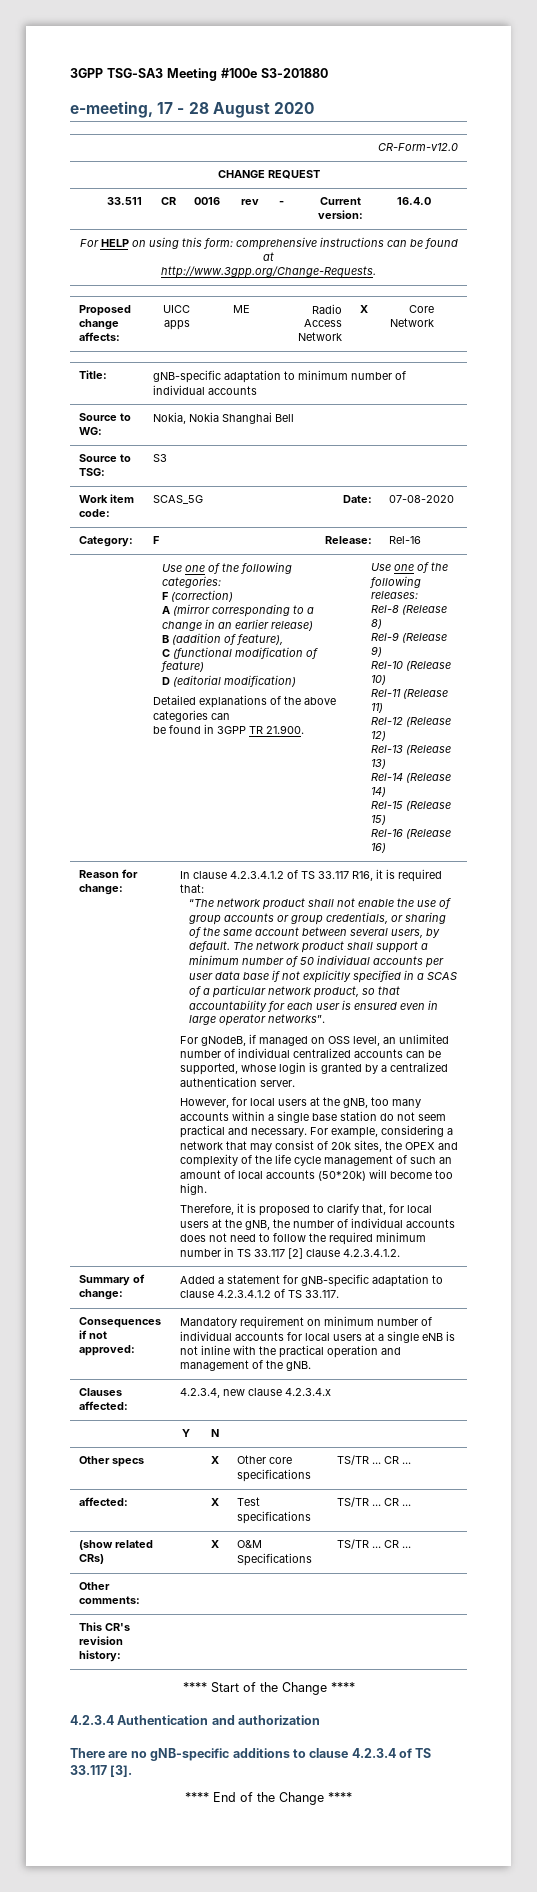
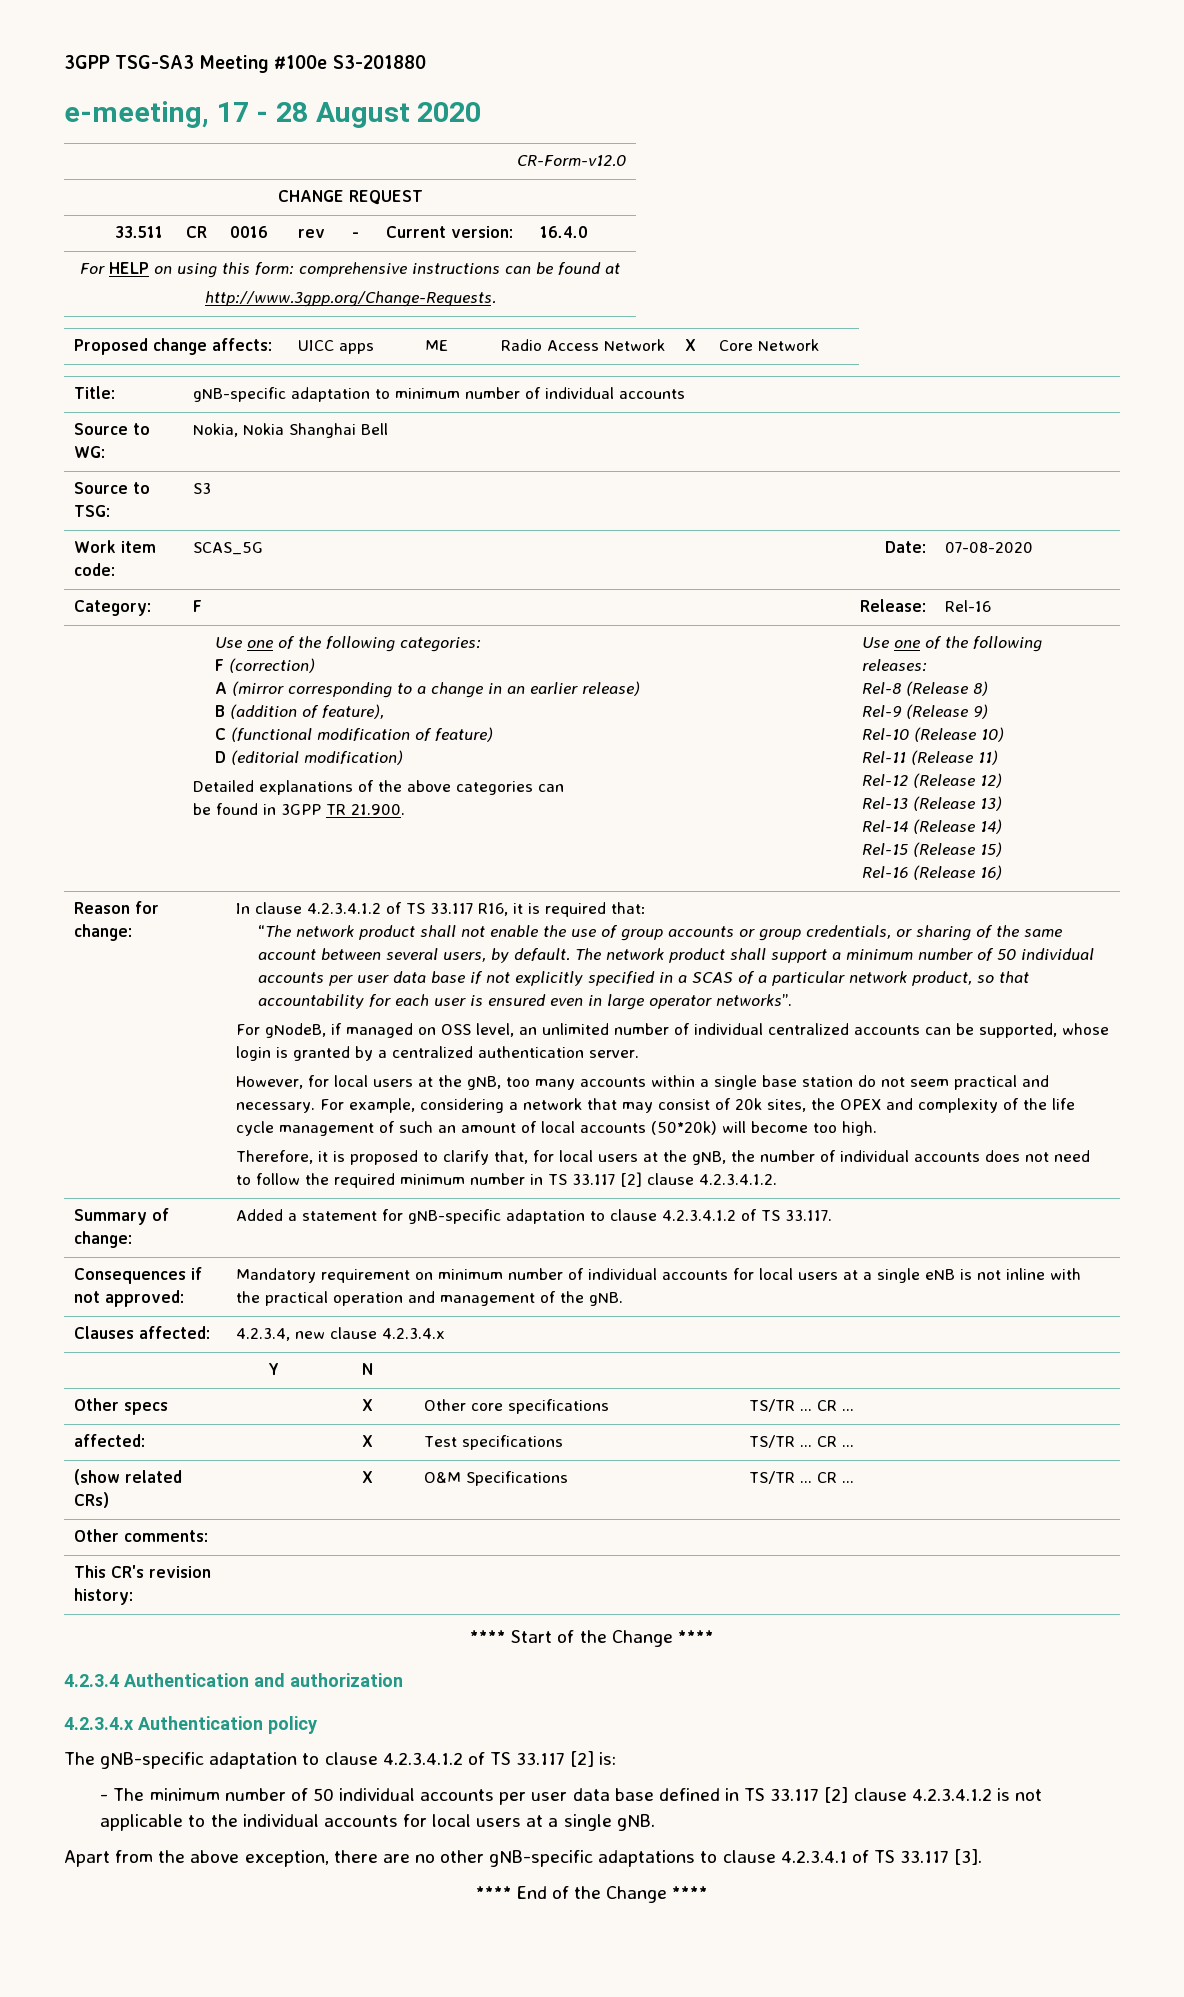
- There are no gNB-specific additions to clause 4.2.3.4 of TS 33.117 [3].
+ 4.2.3.4.x Authentication policy
+ The gNB-specific adaptation to clause 4.2.3.4.1.2 of TS 33.117 [2] is:
+ - The minimum number of 50 individual accounts per user data base defined in TS 33.117 [2] clause 4.2.3.4.1.2 is not applicable to the individual accounts for local users at a single gNB.
+ Apart from the above exception, there are no other gNB-specific adaptations to clause 4.2.3.4.1 of TS 33.117 [3].

